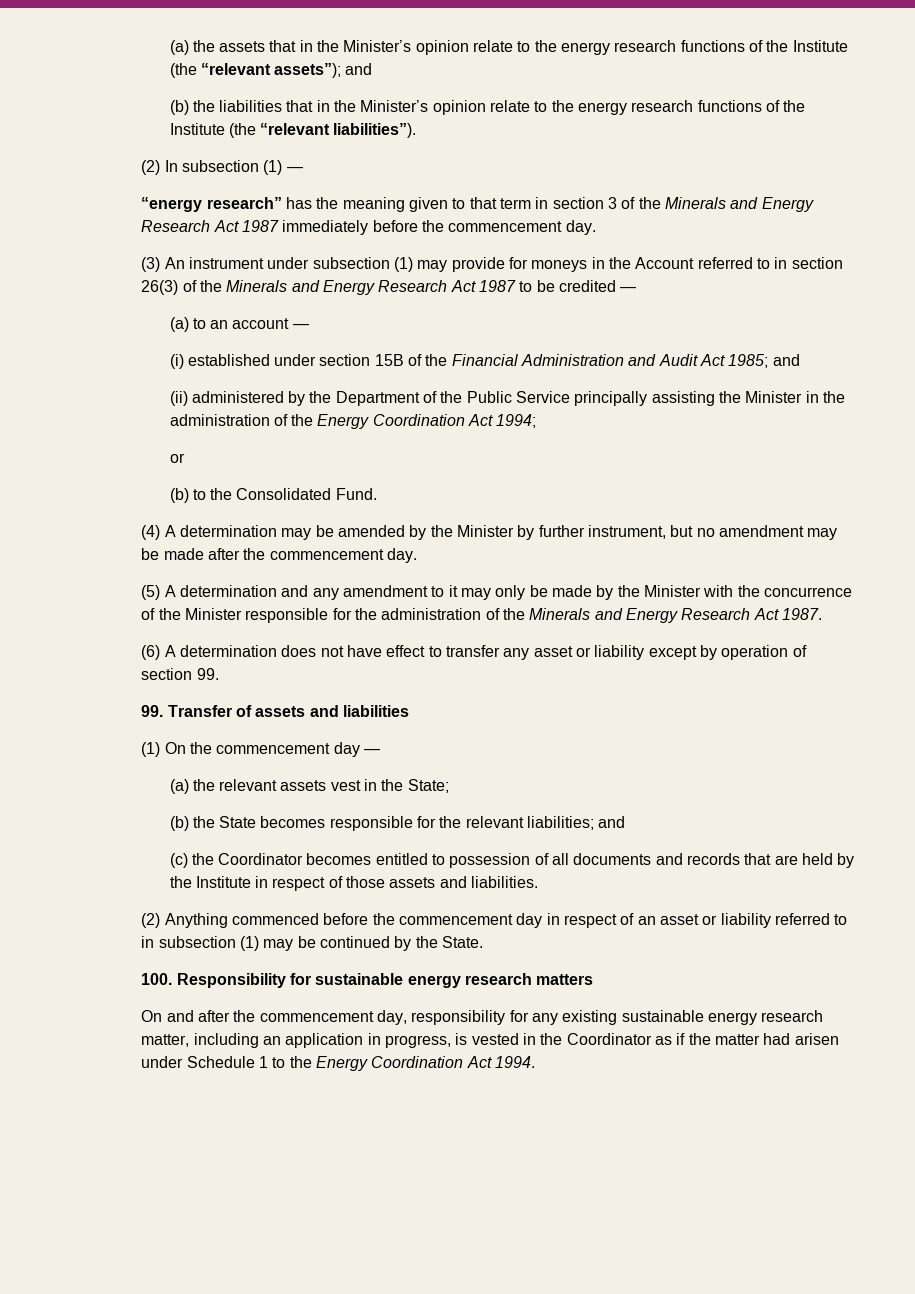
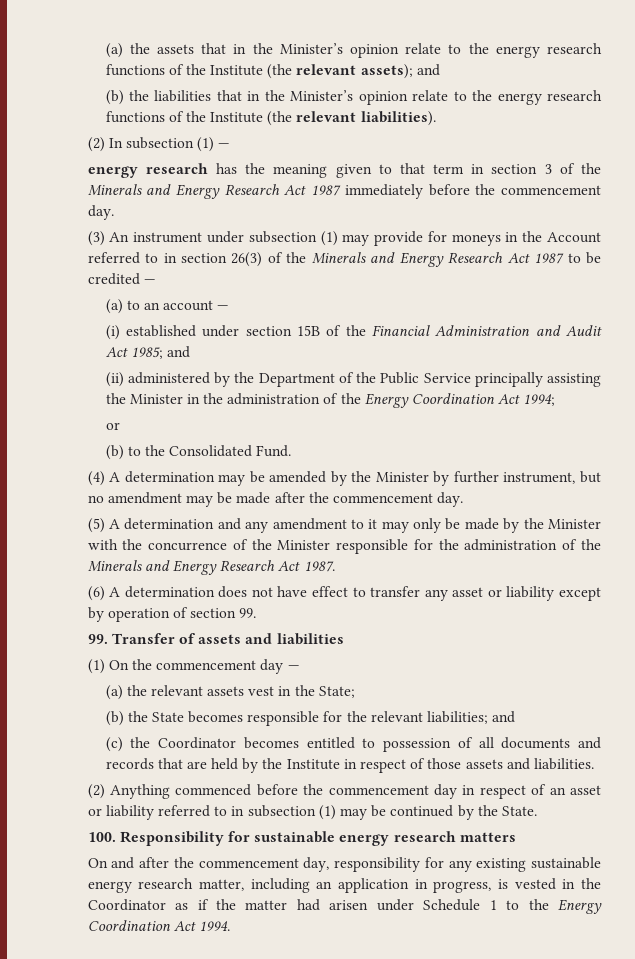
- (a) the assets that in the Minister’s opinion relate to the energy research functions of the Institute (the “relevant assets”); and
+ (a) the assets that in the Minister’s opinion relate to the energy research functions of the Institute (the relevant assets); and
- (b) the liabilities that in the Minister’s opinion relate to the energy research functions of the Institute (the “relevant liabilities”).
+ (b) the liabilities that in the Minister’s opinion relate to the energy research functions of the Institute (the relevant liabilities).
- “energy research” has the meaning given to that term in section 3 of the Minerals and Energy Research Act 1987 immediately before the commencement day.
+ energy research has the meaning given to that term in section 3 of the Minerals and Energy Research Act 1987 immediately before the commencement day.

